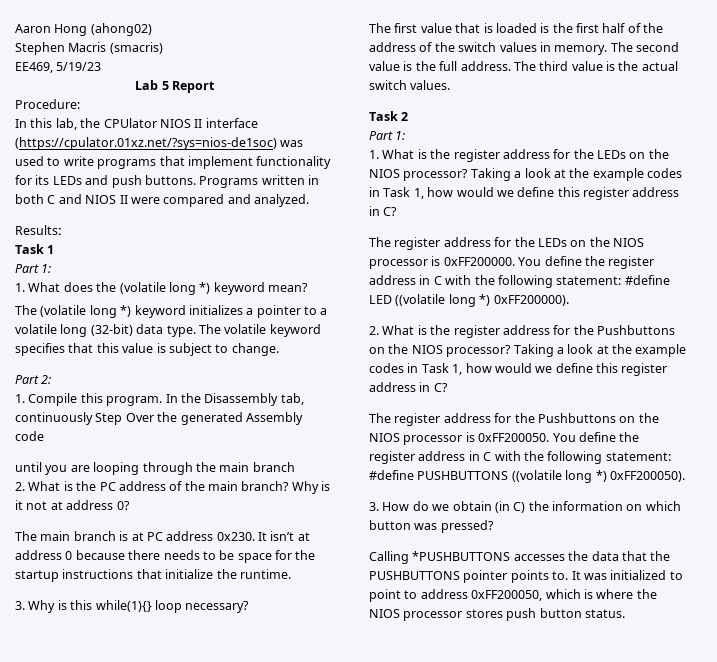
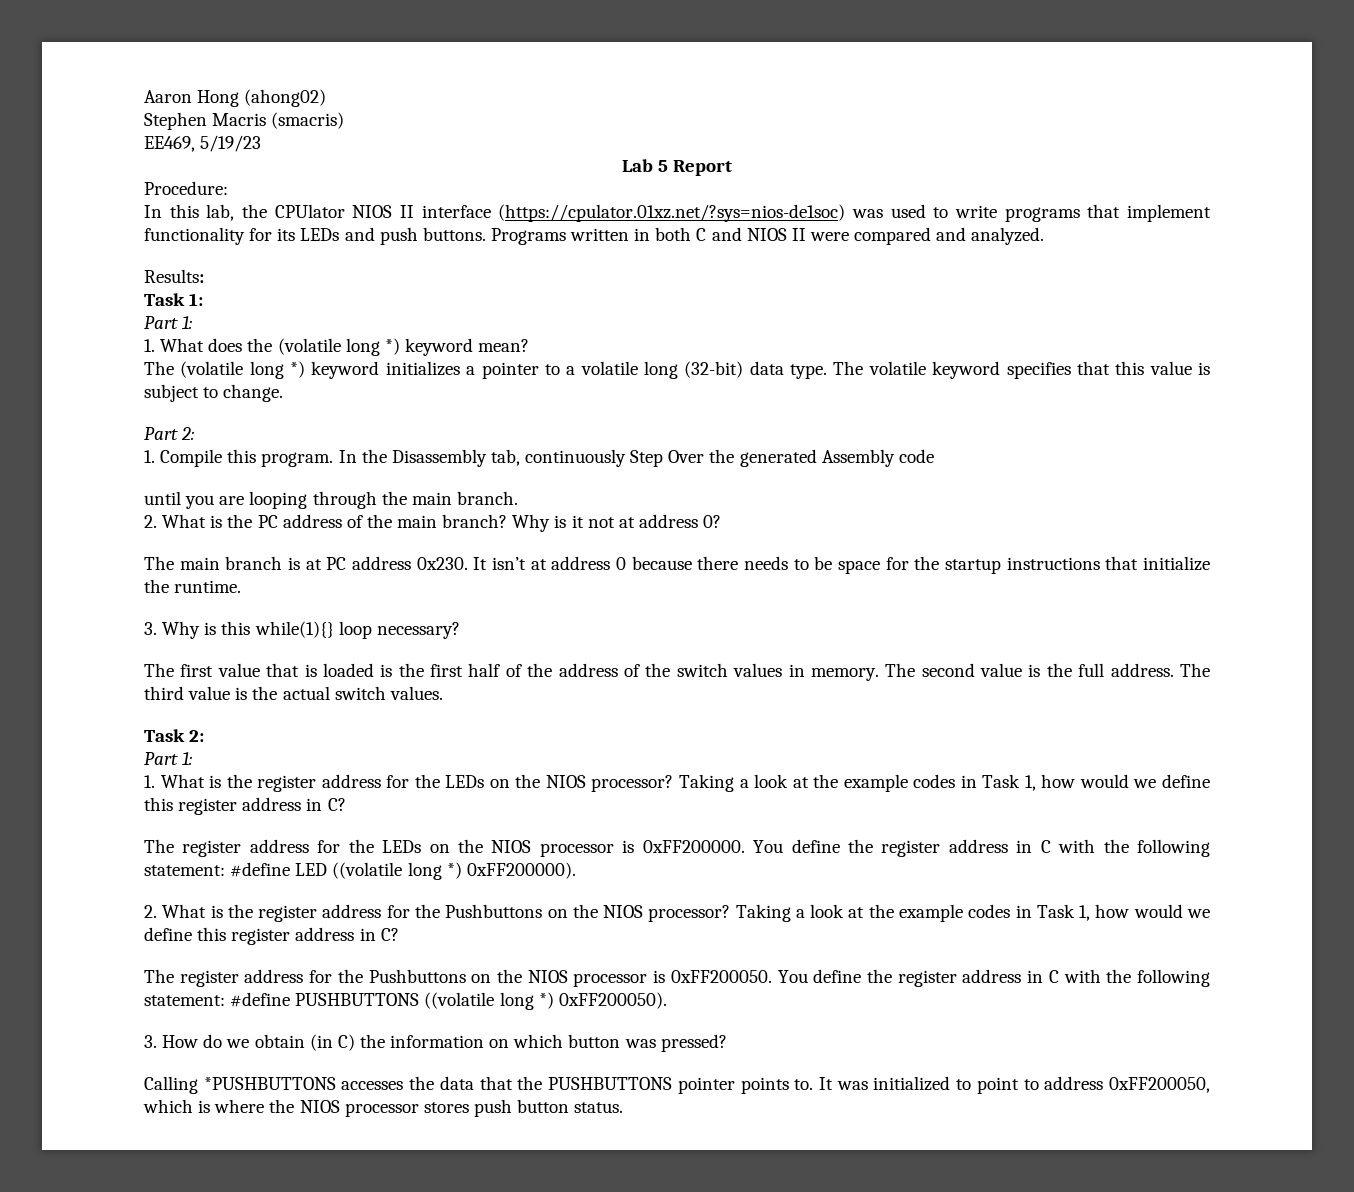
- Task 1
+ Task 1:
- until you are looping through the main branch
+ until you are looping through the main branch.
- Task 2
+ Task 2:

